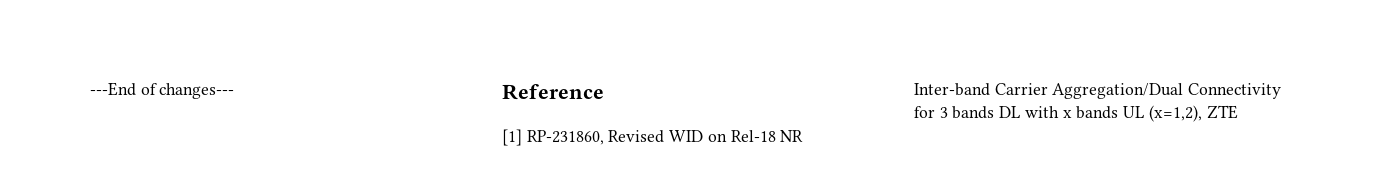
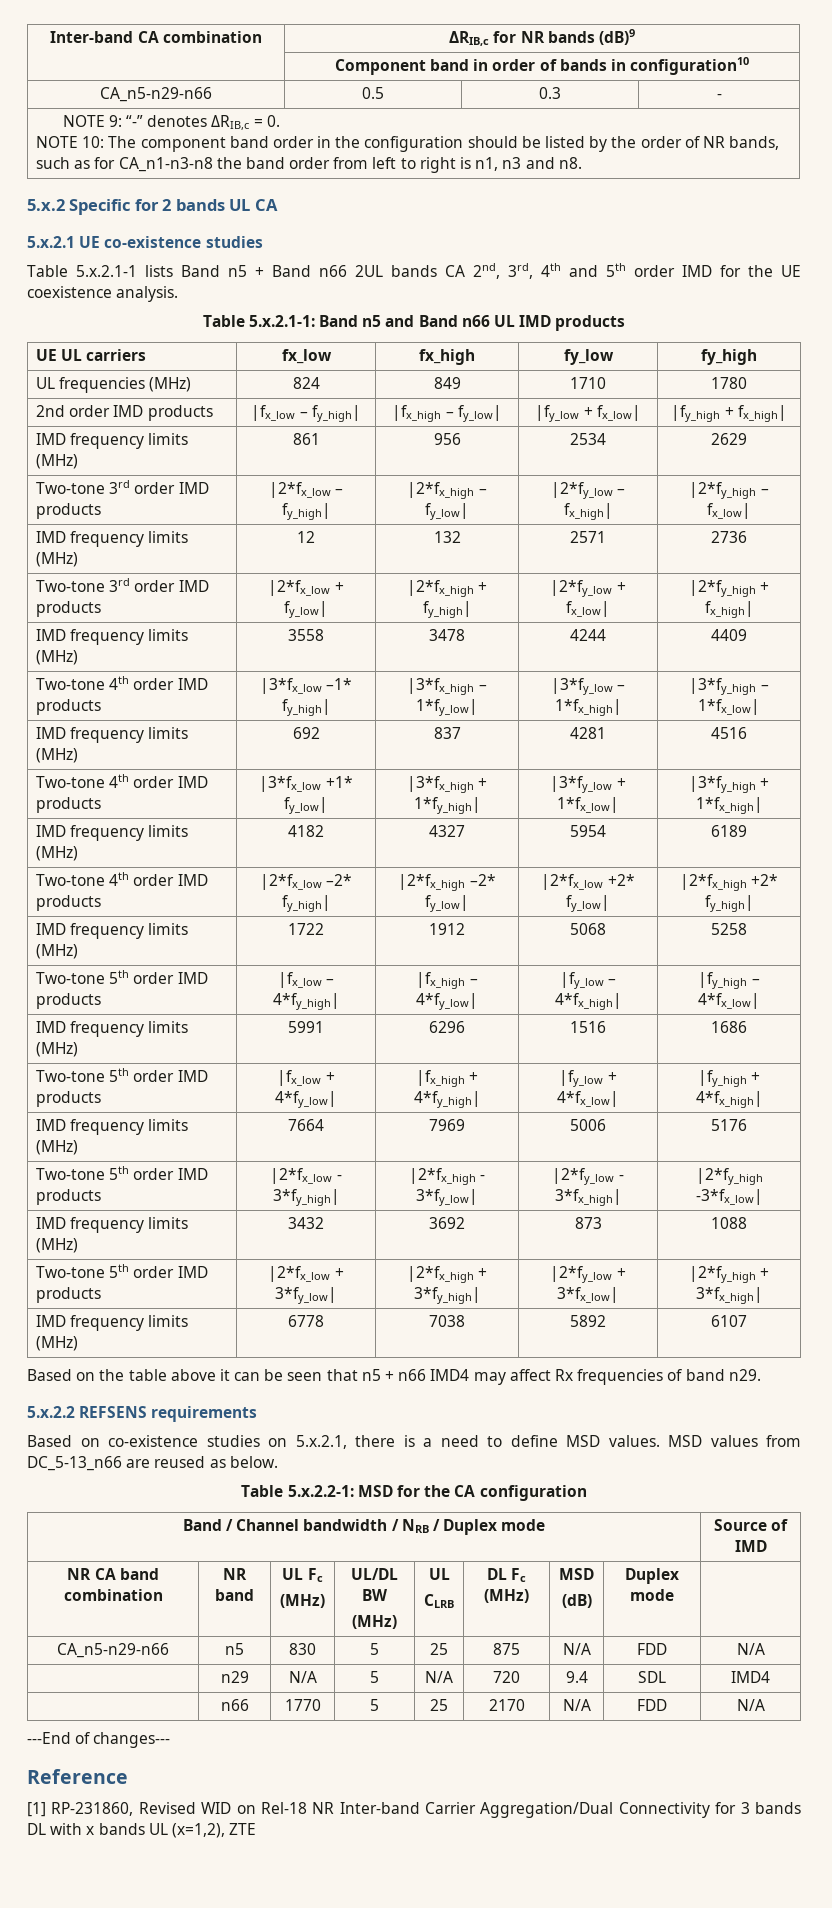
+ Inter-band CA combination | ΔRIB,c for NR bands (dB)9
+ | Component band in order of bands in configuration10
+ CA_n5-n29-n66 | 0.5 | 0.3 | -
+ NOTE 9: “-” denotes ΔRIB,c = 0.
+ NOTE 10: The component band order in the configuration should be listed by the order of NR bands, such as for CA_n1-n3-n8 the band order from left to right is n1, n3 and n8.
+ 5.x.2 Specific for 2 bands UL CA
+ 5.x.2.1 UE co-existence studies
+ Table 5.x.2.1-1 lists Band n5 + Band n66 2UL bands CA 2nd, 3rd, 4th and 5th order IMD for the UE coexistence analysis.
+ Table 5.x.2.1-1: Band n5 and Band n66 UL IMD products
+ UE UL carriers | fx_low | fx_high | fy_low | fy_high
+ UL frequencies (MHz) | 824 | 849 | 1710 | 1780
+ 2nd order IMD products | |fx_low – fy_high| | |fx_high – fy_low| | |fy_low + fx_low| | |fy_high + fx_high|
+ IMD frequency limits (MHz) | 861 | 956 | 2534 | 2629
+ Two-tone 3rd order IMD products | |2*fx_low – fy_high| | |2*fx_high – fy_low| | |2*fy_low – fx_high| | |2*fy_high – fx_low|
+ IMD frequency limits (MHz) | 12 | 132 | 2571 | 2736
+ Two-tone 3rd order IMD products | |2*fx_low + fy_low| | |2*fx_high + fy_high| | |2*fy_low + fx_low| | |2*fy_high + fx_high|
+ IMD frequency limits (MHz) | 3558 | 3478 | 4244 | 4409
+ Two-tone 4th order IMD products | |3*fx_low –1* fy_high| | |3*fx_high – 1*fy_low| | |3*fy_low – 1*fx_high| | |3*fy_high – 1*fx_low|
+ IMD frequency limits (MHz) | 692 | 837 | 4281 | 4516
+ Two-tone 4th order IMD products | |3*fx_low +1* fy_low| | |3*fx_high + 1*fy_high| | |3*fy_low + 1*fx_low| | |3*fy_high + 1*fx_high|
+ IMD frequency limits (MHz) | 4182 | 4327 | 5954 | 6189
+ Two-tone 4th order IMD products | |2*fx_low –2* fy_high| | |2*fx_high –2* fy_low| | |2*fx_low +2* fy_low| | |2*fx_high +2* fy_high|
+ IMD frequency limits (MHz) | 1722 | 1912 | 5068 | 5258
+ Two-tone 5th order IMD products | |fx_low – 4*fy_high| | |fx_high – 4*fy_low| | |fy_low – 4*fx_high| | |fy_high – 4*fx_low|
+ IMD frequency limits (MHz) | 5991 | 6296 | 1516 | 1686
+ Two-tone 5th order IMD products | |fx_low + 4*fy_low| | |fx_high + 4*fy_high| | |fy_low + 4*fx_low| | |fy_high + 4*fx_high|
+ IMD frequency limits (MHz) | 7664 | 7969 | 5006 | 5176
+ Two-tone 5th order IMD products | |2*fx_low - 3*fy_high| | |2*fx_high - 3*fy_low| | |2*fy_low - 3*fx_high| | |2*fy_high -3*fx_low|
+ IMD frequency limits (MHz) | 3432 | 3692 | 873 | 1088
+ Two-tone 5th order IMD products | |2*fx_low + 3*fy_low| | |2*fx_high + 3*fy_high| | |2*fy_low + 3*fx_low| | |2*fy_high + 3*fx_high|
+ IMD frequency limits (MHz) | 6778 | 7038 | 5892 | 6107
+ Based on the table above it can be seen that n5 + n66 IMD4 may affect Rx frequencies of band n29.
+ 5.x.2.2 REFSENS requirements
+ Based on co-existence studies on 5.x.2.1, there is a need to define MSD values. MSD values from DC_5-13_n66 are reused as below.
+ Table 5.x.2.2-1: MSD for the CA configuration
+ Band / Channel bandwidth / NRB / Duplex mode | Source of IMD
+ NR CA band combination | NR band | UL Fc
+ (MHz) | UL/DL BW
+ (MHz) | UL
+ CLRB | DL Fc (MHz) | MSD
+ (dB) | Duplex mode |
+ CA_n5-n29-n66 | n5 | 830 | 5 | 25 | 875 | N/A | FDD | N/A
+ | n29 | N/A | 5 | N/A | 720 | 9.4 | SDL | IMD4
+ | n66 | 1770 | 5 | 25 | 2170 | N/A | FDD | N/A

